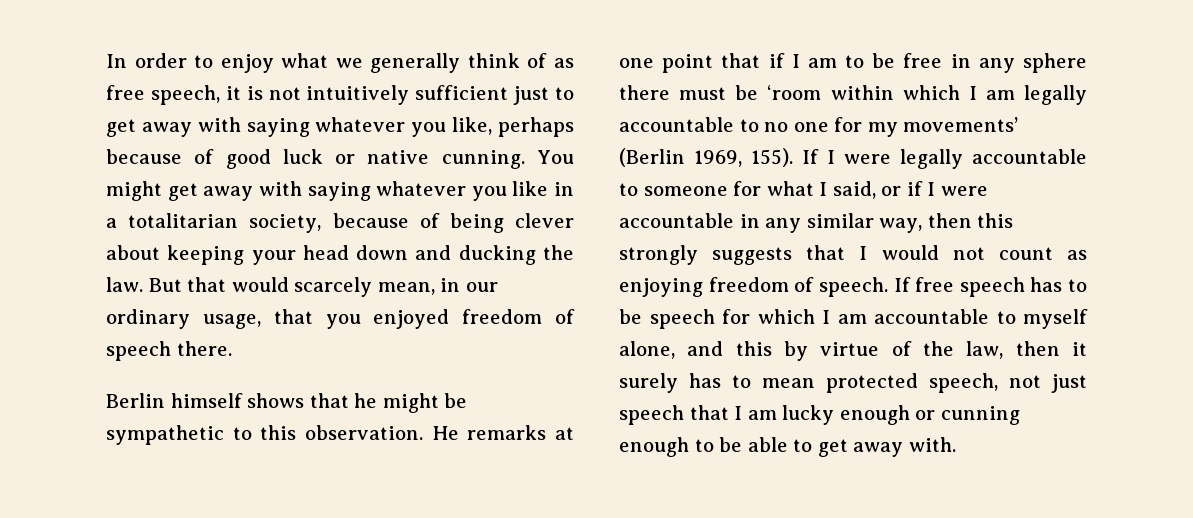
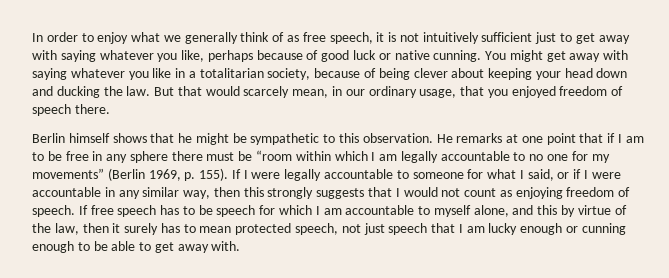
- He remarks at one point that if I am to be free in any sphere there must be ‘room within which I am legally accountable to no one for my movements’ (Berlin 1969, 155).
+ He remarks at one point that if I am to be free in any sphere there must be “room within which I am legally accountable to no one for my movements” (Berlin 1969, p. 155).

